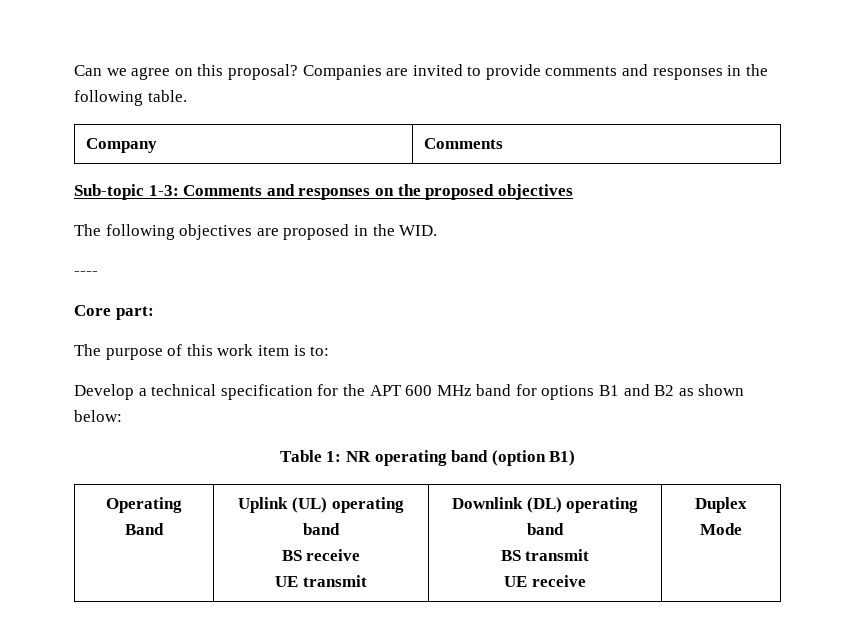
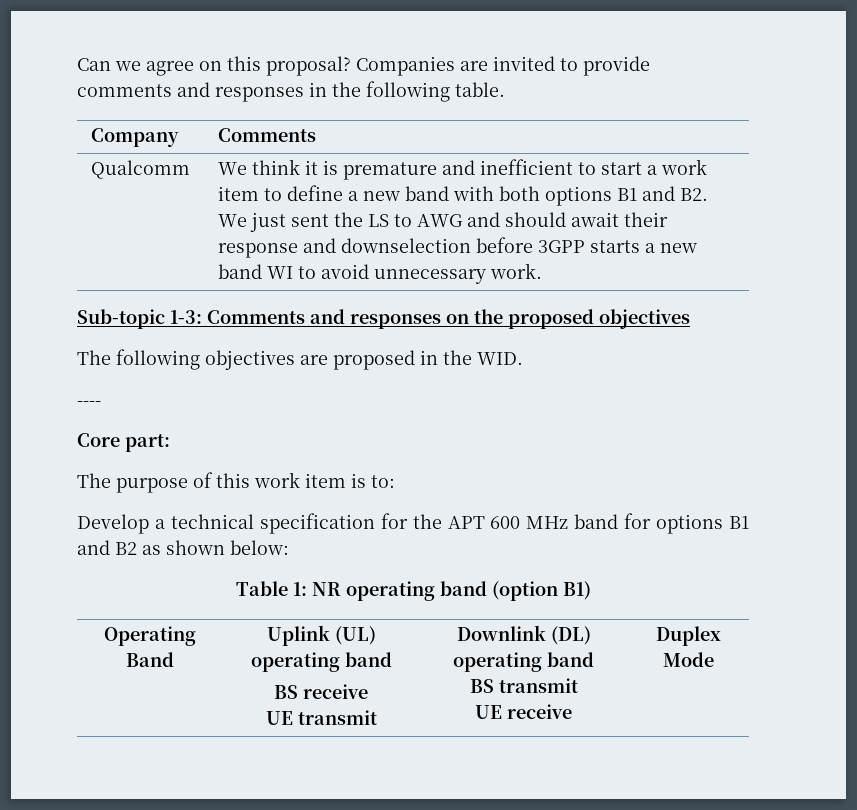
+ Qualcomm | We think it is premature and inefficient to start a work item to define a new band with both options B1 and B2. We just sent the LS to AWG and should await their response and downselection before 3GPP starts a new band WI to avoid unnecessary work.

